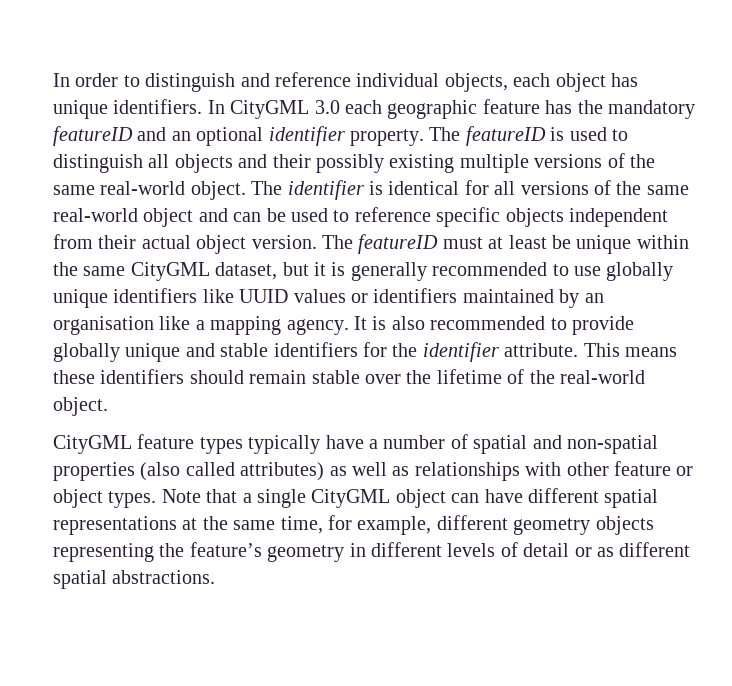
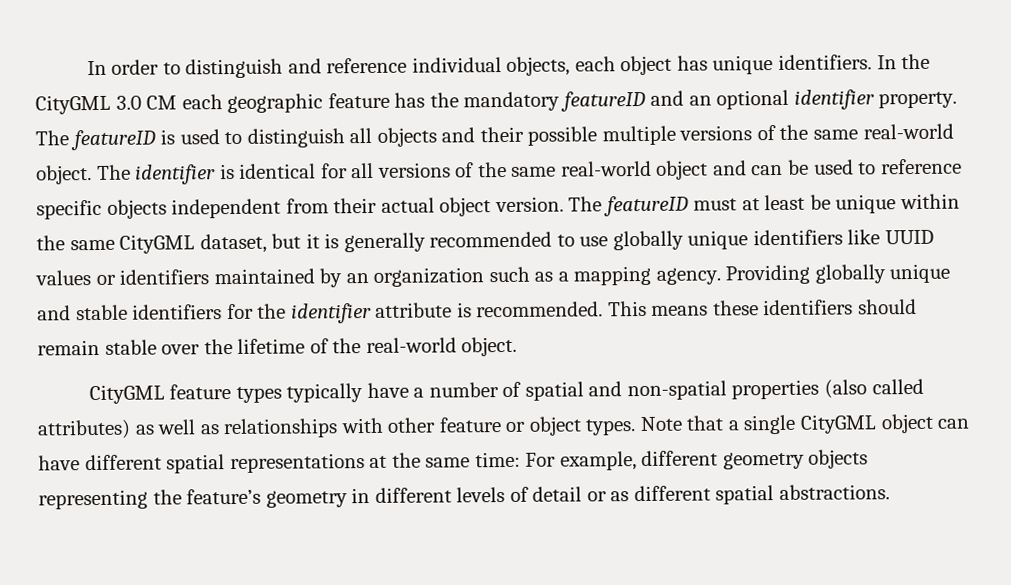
- In CityGML 3.0 each geographic feature has the mandatory featureID and an optional identifier property.
+ In the CityGML 3.0 CM each geographic feature has the mandatory featureID and an optional identifier property.
- The featureID is used to distinguish all objects and their possibly existing multiple versions of the same real-world object.
+ The featureID is used to distinguish all objects and their possible multiple versions of the same real-world object.
- The featureID must at least be unique within the same CityGML dataset, but it is generally recommended to use globally unique identifiers like UUID values or identifiers maintained by an organisation like a mapping agency. It is also recommended to provide globally unique and stable identifiers for the identifier attribute.
+ The featureID must at least be unique within the same CityGML dataset, but it is generally recommended to use globally unique identifiers like UUID values or identifiers maintained by an organization such as a mapping agency. Providing globally unique and stable identifiers for the identifier attribute is recommended.
- Note that a single CityGML object can have different spatial representations at the same time, for example, different geometry objects representing the feature’s geometry in different levels of detail or as different spatial abstractions.
+ Note that a single CityGML object can have different spatial representations at the same time: For example, different geometry objects representing the feature’s geometry in different levels of detail or as different spatial abstractions.

